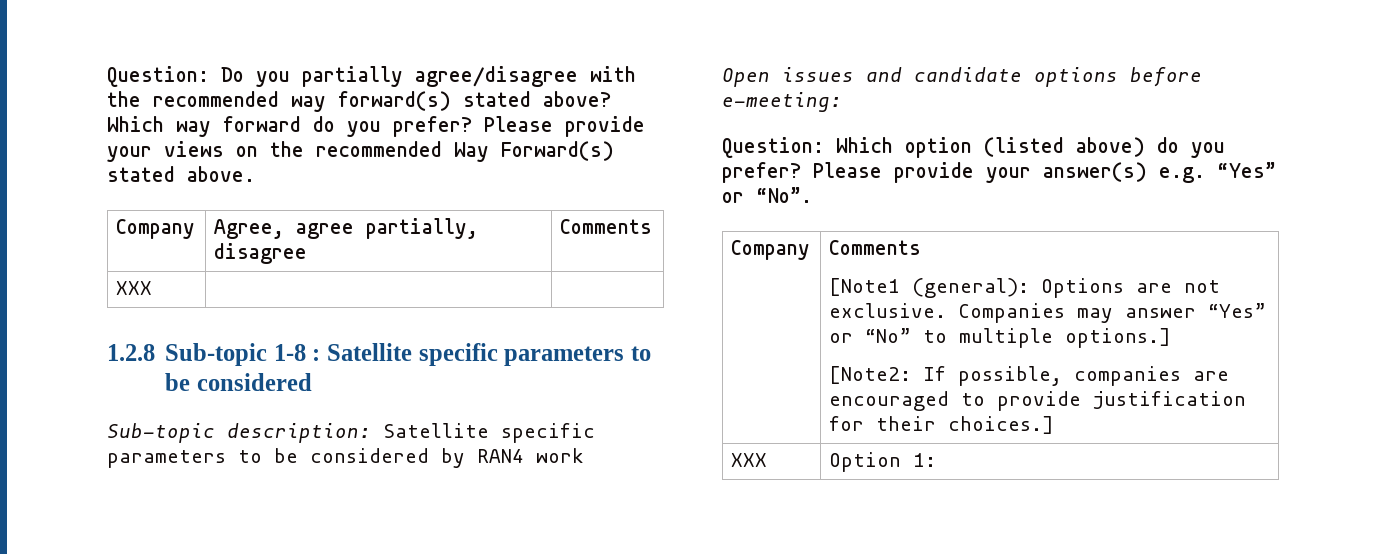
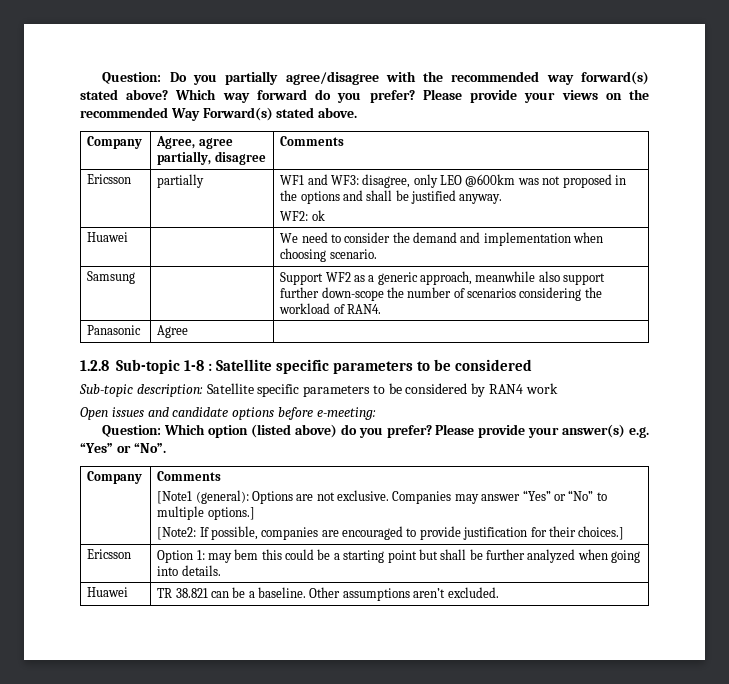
- XXX | |
+ Ericsson | partially | WF1 and WF3: disagree, only LEO @600km was not proposed in the options and shall be justified anyway.
+ WF2: ok
+ Huawei | | We need to consider the demand and implementation when choosing scenario.
+ Samsung | | Support WF2 as a generic approach, meanwhile also support further down-scope the number of scenarios considering the workload of RAN4.
+ Panasonic | Agree |
- XXX | Option 1:
+ Ericsson | Option 1: may bem this could be a starting point but shall be further analyzed when going into details.
+ Huawei | TR 38.821 can be a baseline. Other assumptions aren’t excluded.

